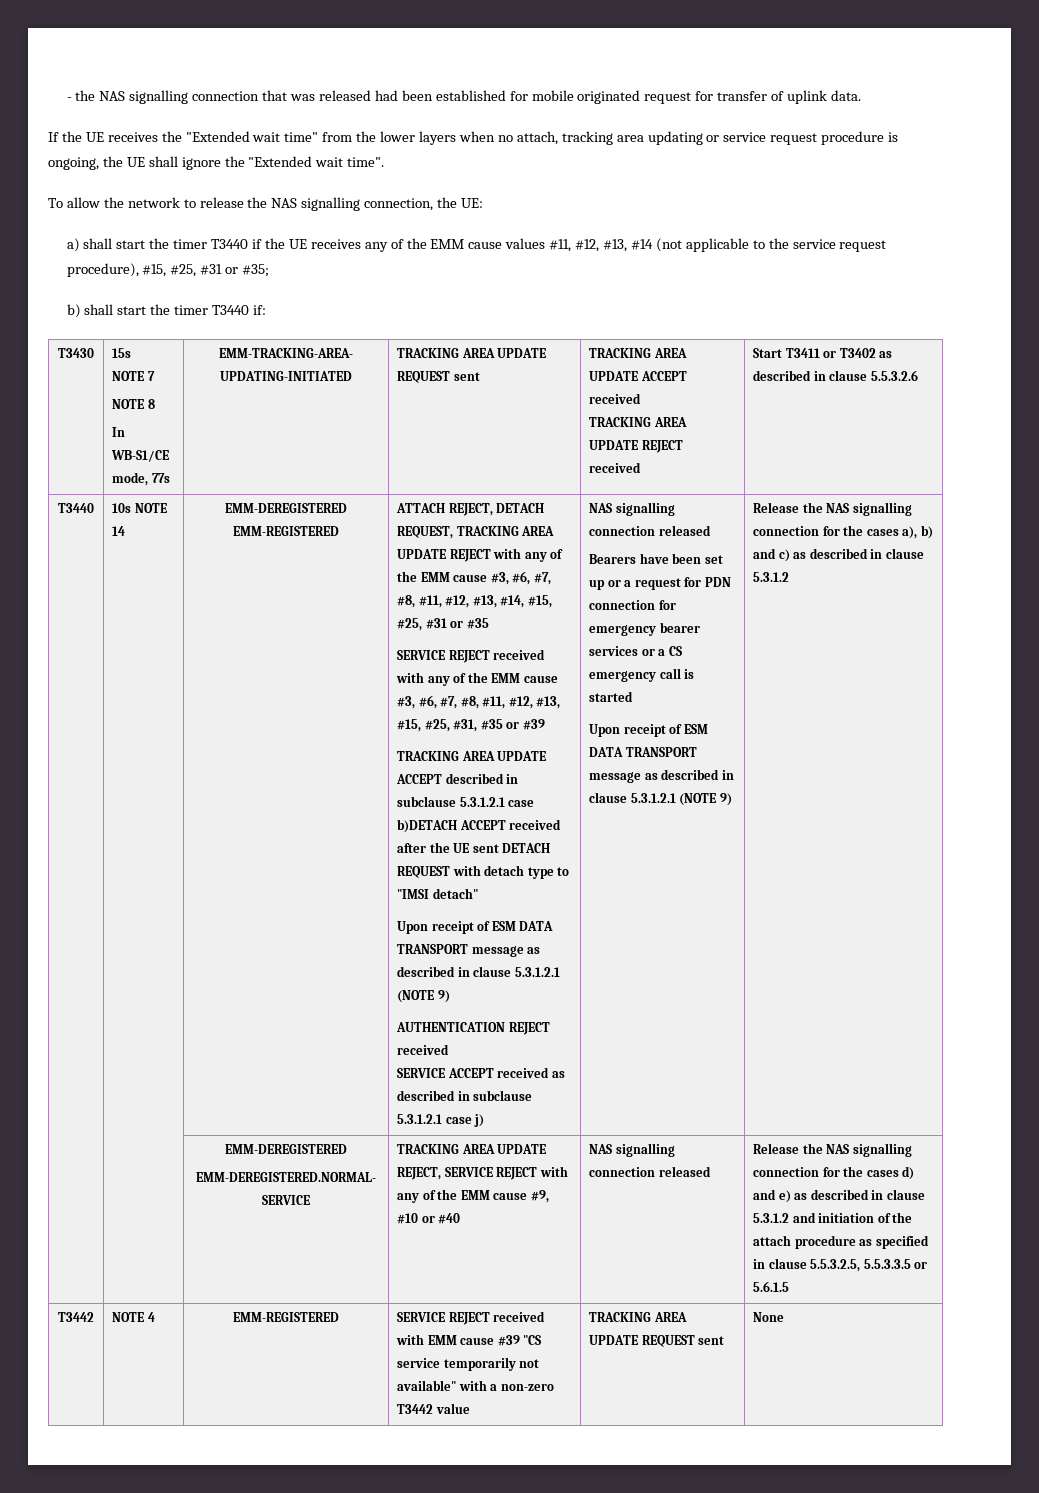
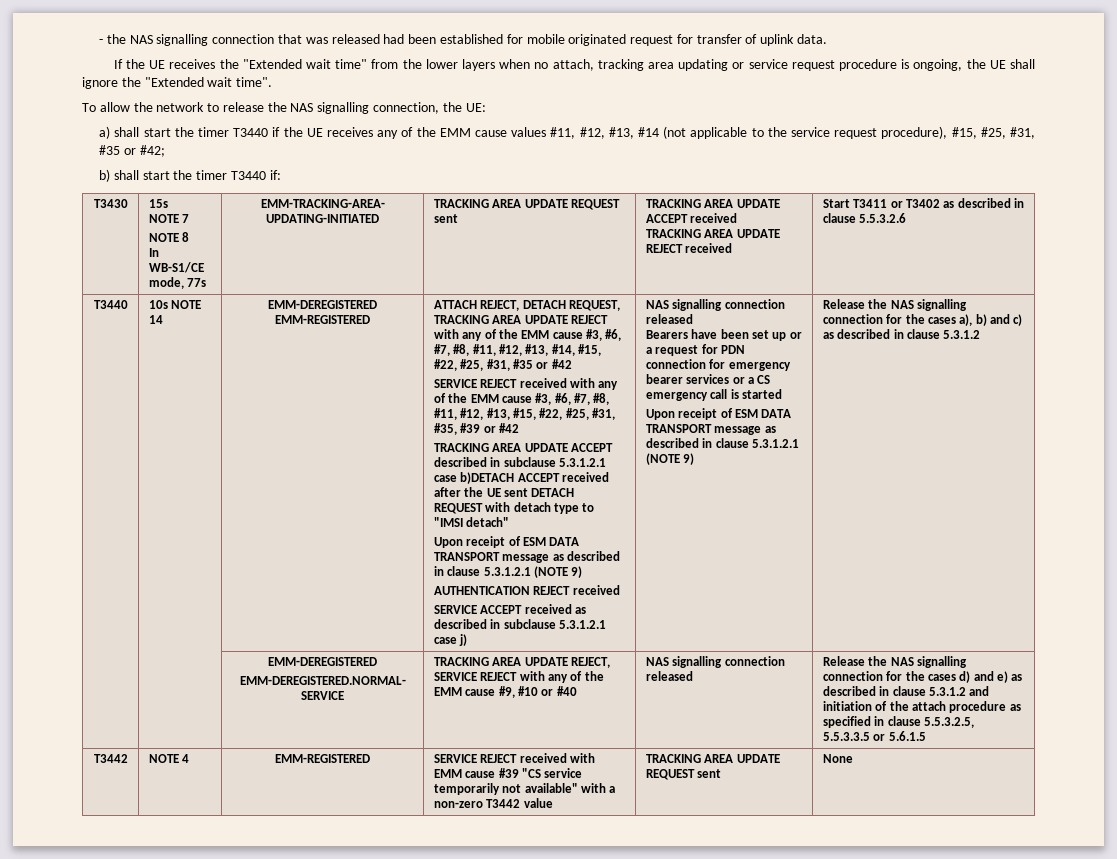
- a) shall start the timer T3440 if the UE receives any of the EMM cause values #11, #12, #13, #14 (not applicable to the service request procedure), #15, #25, #31 or #35;
+ a) shall start the timer T3440 if the UE receives any of the EMM cause values #11, #12, #13, #14 (not applicable to the service request procedure), #15, #25, #31, #35 or #42;
- ATTACH REJECT, DETACH REQUEST, TRACKING AREA UPDATE REJECT with any of the EMM cause #3, #6, #7, #8, #11, #12, #13, #14, #15, #25, #31 or #35
+ ATTACH REJECT, DETACH REQUEST, TRACKING AREA UPDATE REJECT with any of the EMM cause #3, #6, #7, #8, #11, #12, #13, #14, #15, #22, #25, #31, #35 or #42
- SERVICE REJECT received with any of the EMM cause #3, #6, #7, #8, #11, #12, #13, #15, #25, #31, #35 or #39
+ SERVICE REJECT received with any of the EMM cause #3, #6, #7, #8, #11, #12, #13, #15, #22, #25, #31, #35, #39 or #42

